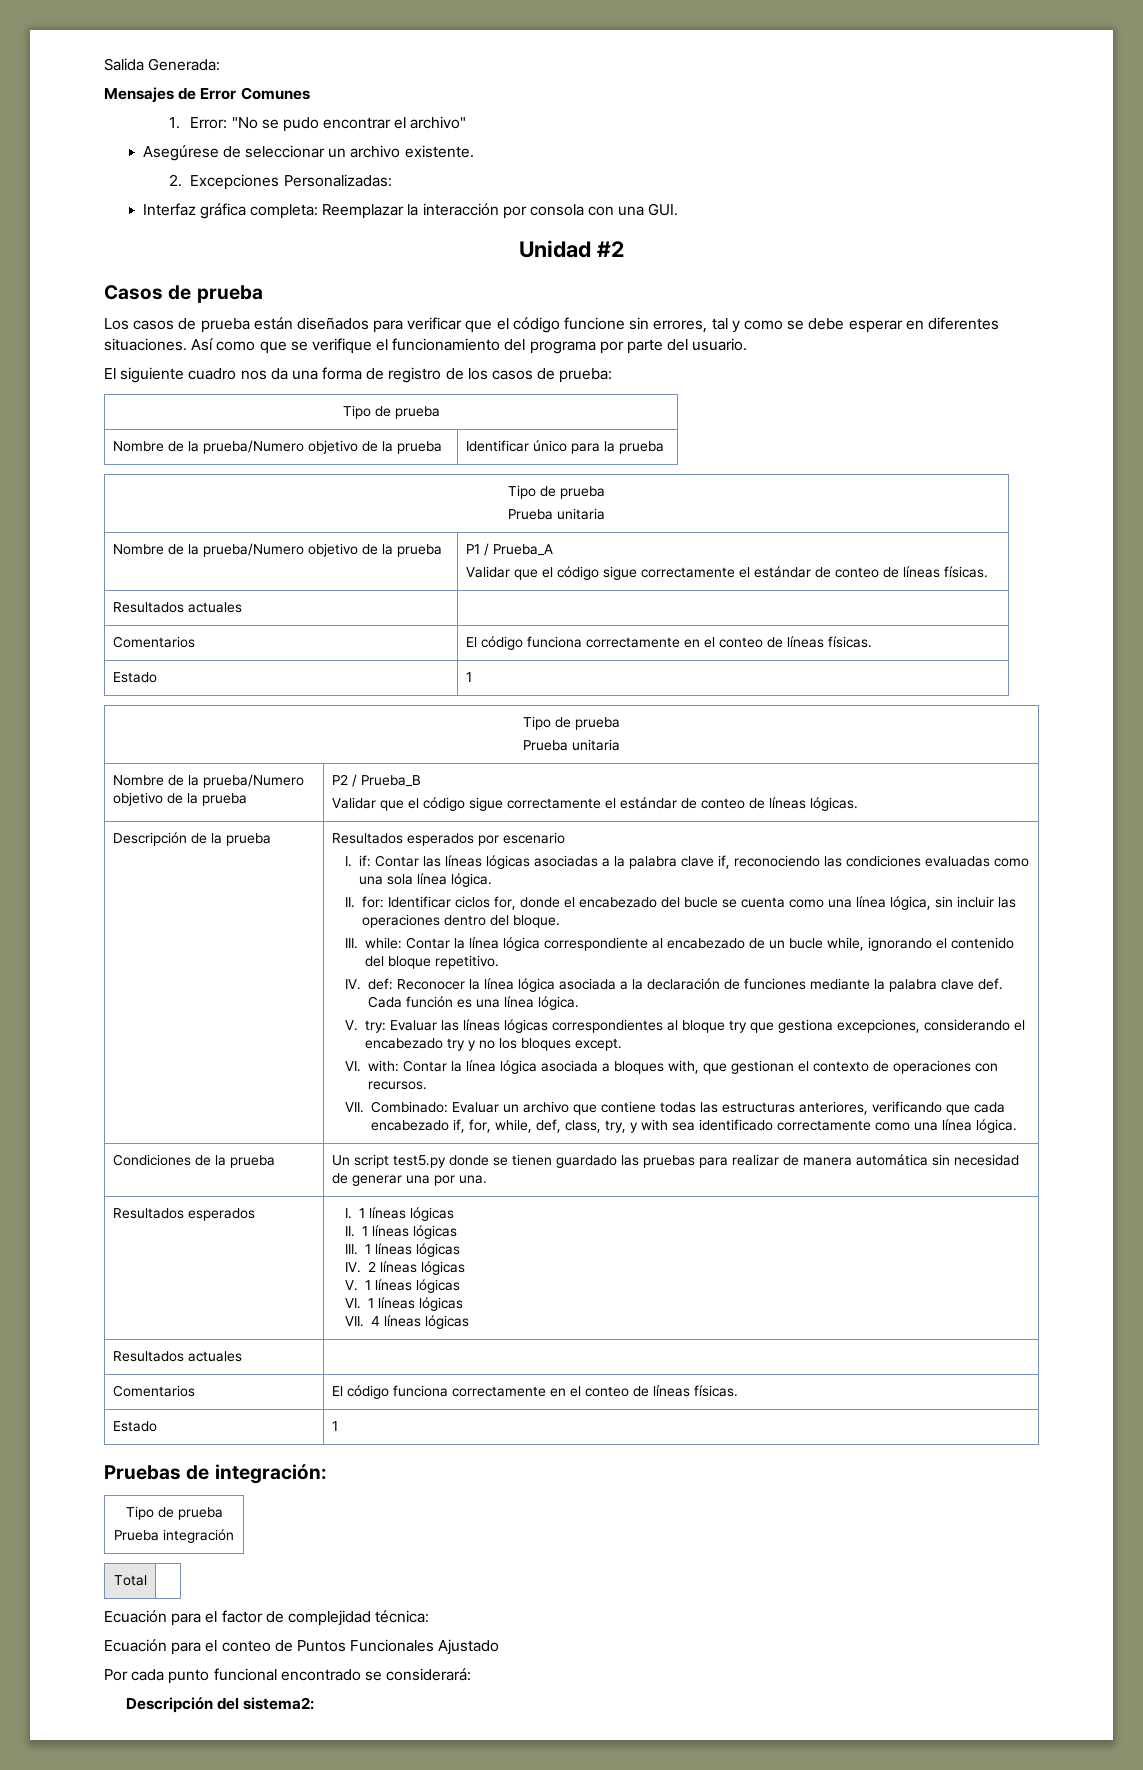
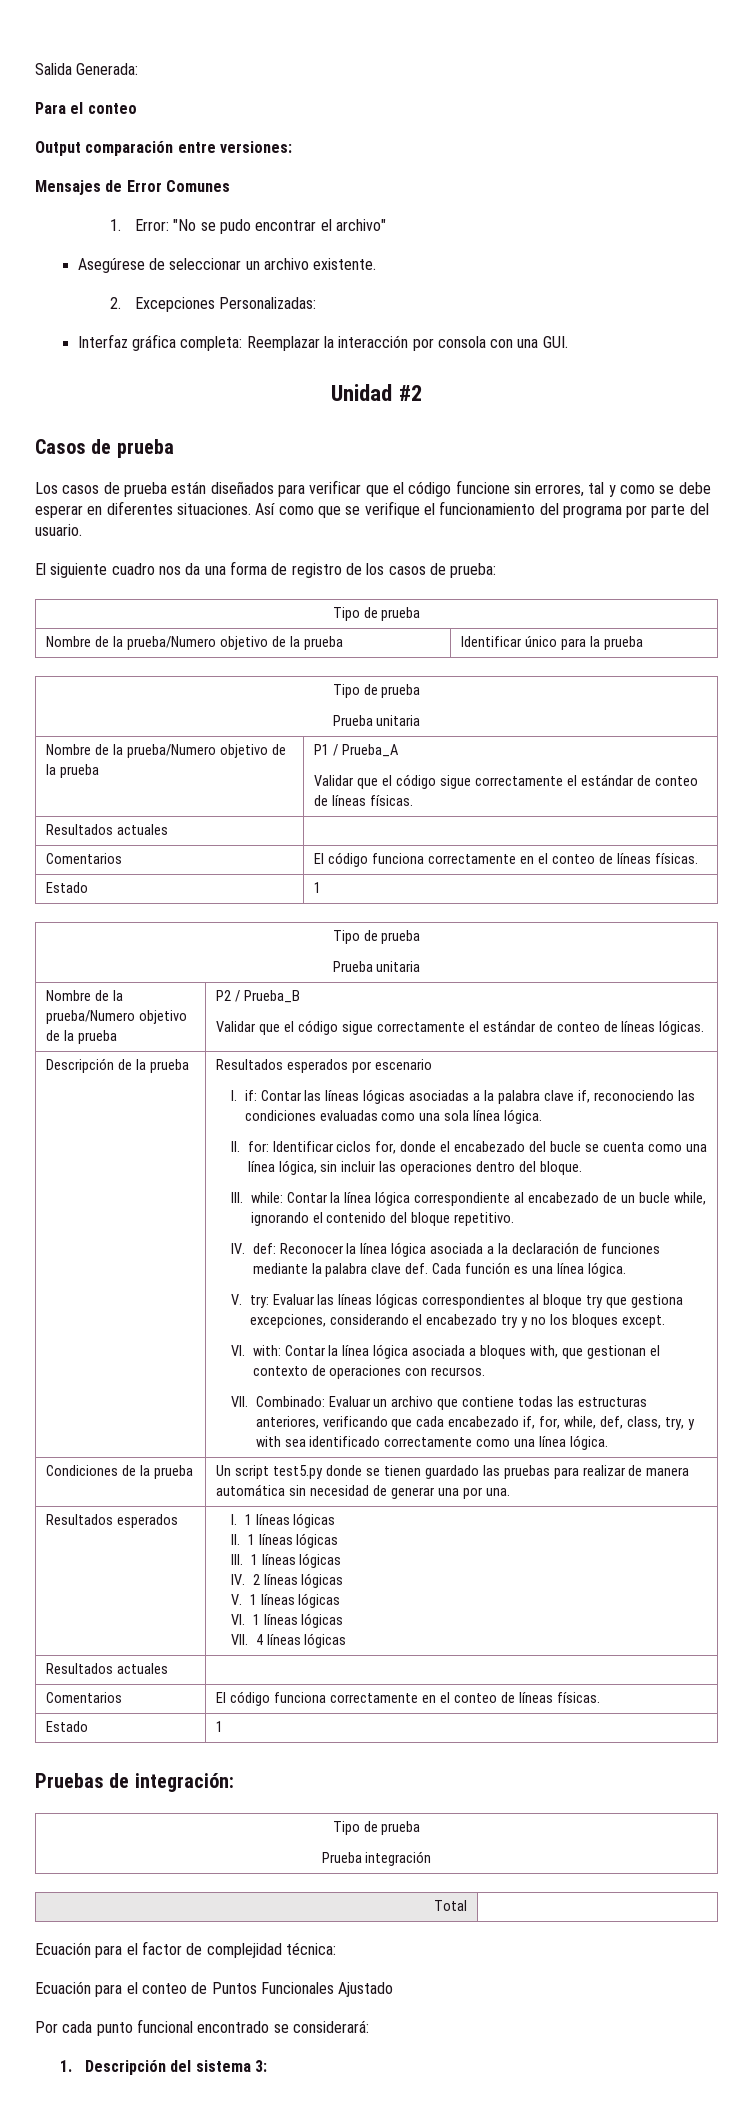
+ Para el conteo
+ Output comparación entre versiones:
- Descripción del sistema2:
+ 1. Descripción del sistema 3:

